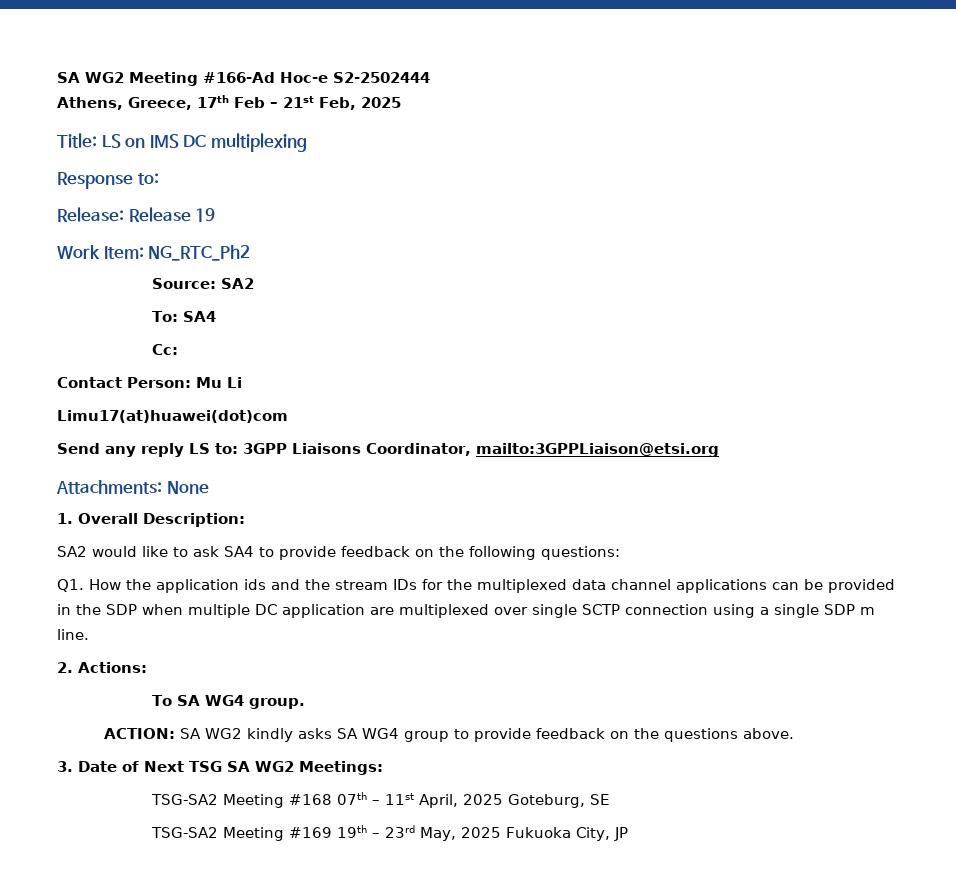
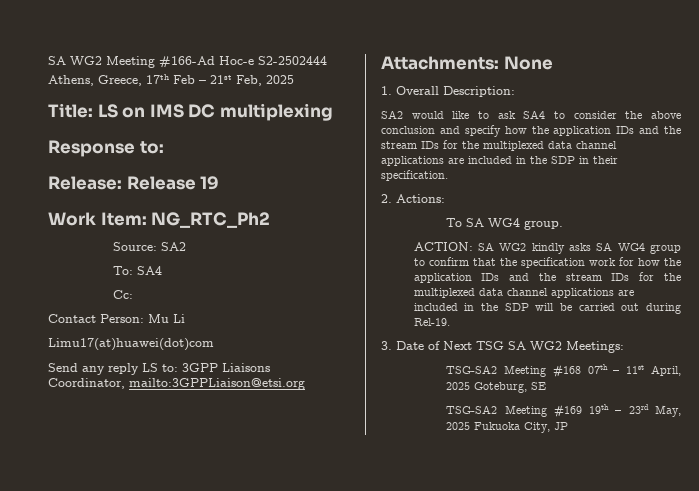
- SA2 would like to ask SA4 to provide feedback on the following questions:
- Q1. How the application ids and the stream IDs for the multiplexed data channel applications can be provided in the SDP when multiple DC application are multiplexed over single SCTP connection using a single SDP m line.
+ SA2 would like to ask SA4 to consider the above conclusion and specify how the application IDs and the stream IDs for the multiplexed data channel applications are included in the SDP in their specification.
- ACTION: SA WG2 kindly asks SA WG4 group to provide feedback on the questions above.
+ ACTION: SA WG2 kindly asks SA WG4 group to confirm that the specification work for how the application IDs and the stream IDs for the multiplexed data channel applications are included in the SDP will be carried out during Rel-19.

